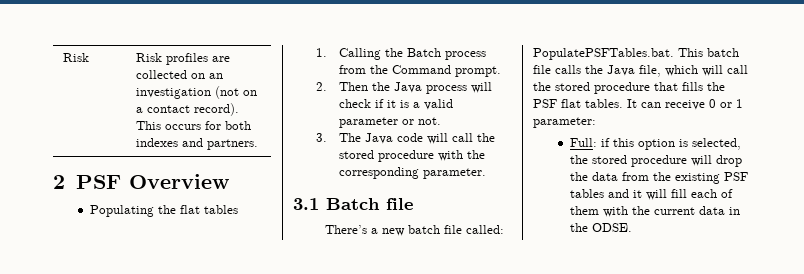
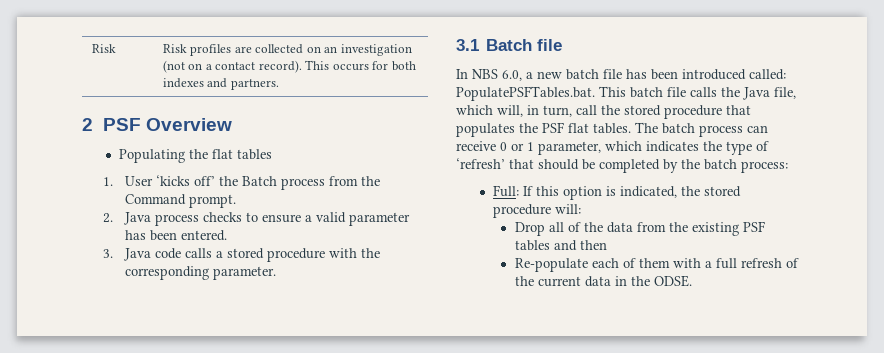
- 1. Calling the Batch process from the Command prompt.
+ 1. User ‘kicks off’ the Batch process from the Command prompt.
- 2. Then the Java process will check if it is a valid parameter or not.
+ 2. Java process checks to ensure a valid parameter has been entered.
- 3. The Java code will call the stored procedure with the corresponding parameter.
+ 3. Java code calls a stored procedure with the corresponding parameter.
- There’s a new batch file called: PopulatePSFTables.bat. This batch file calls the Java file, which will call the stored procedure that fills the PSF flat tables.
+ In NBS 6.0, a new batch file has been introduced called: PopulatePSFTables.bat. This batch file calls the Java file, which will, in turn, call the stored procedure that populates the PSF flat tables.
- It can receive 0 or 1 parameter:
+ The batch process can receive 0 or 1 parameter, which indicates the type of ‘refresh’ that should be completed by the batch process:
- Full: if this option is selected, the stored procedure will drop the data from the existing PSF tables and it will fill each of them with the current data in the ODSE.
+ Full: If this option is indicated, the stored procedure will:
+ Drop all of the data from the existing PSF tables and then
+ Re-populate each of them with a full refresh of the current data in the ODSE.

